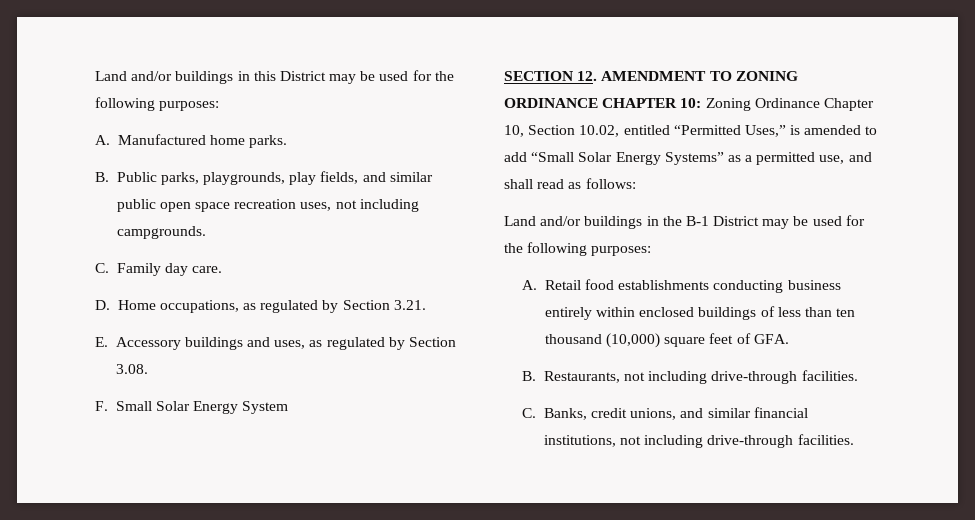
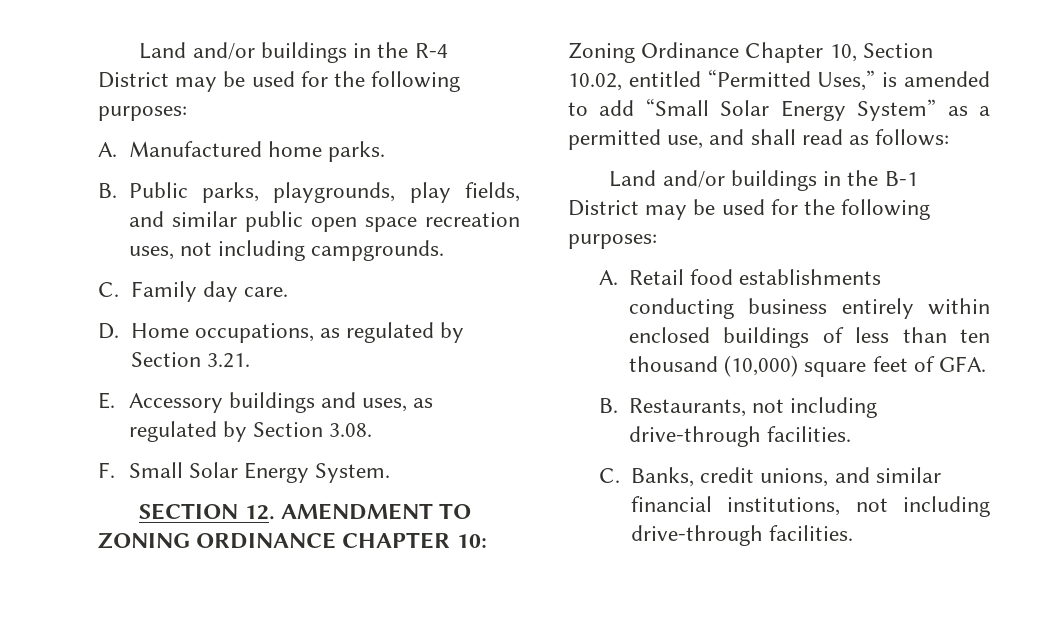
- Land and/or buildings in this District may be used for the following purposes:
+ Land and/or buildings in the R-4 District may be used for the following purposes:
- F. Small Solar Energy System
+ F. Small Solar Energy System.
- SECTION 12. AMENDMENT TO ZONING ORDINANCE CHAPTER 10: Zoning Ordinance Chapter 10, Section 10.02, entitled “Permitted Uses,” is amended to add “Small Solar Energy Systems” as a permitted use, and shall read as follows:
+ SECTION 12. AMENDMENT TO ZONING ORDINANCE CHAPTER 10: Zoning Ordinance Chapter 10, Section 10.02, entitled “Permitted Uses,” is amended to add “Small Solar Energy System” as a permitted use, and shall read as follows:

